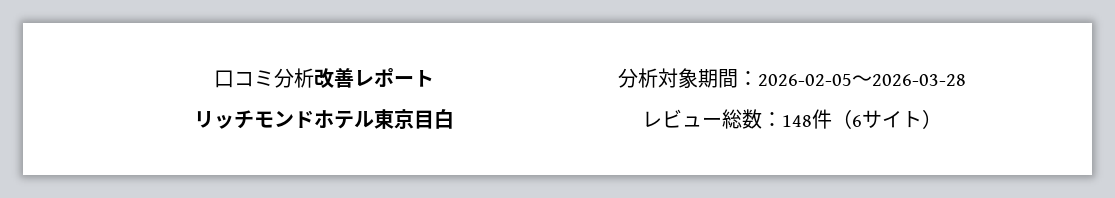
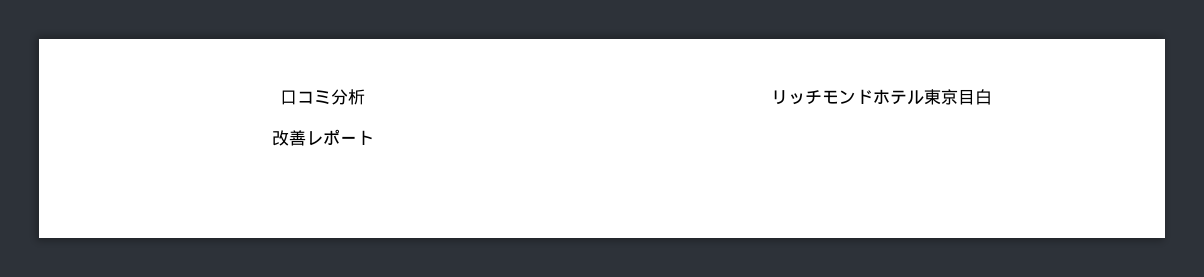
- 口コミ分析改善レポート
+ 口コミ分析
+ 改善レポート
- 分析対象期間：2026-02-05〜2026-03-28
- レビュー総数：148件（6サイト）

